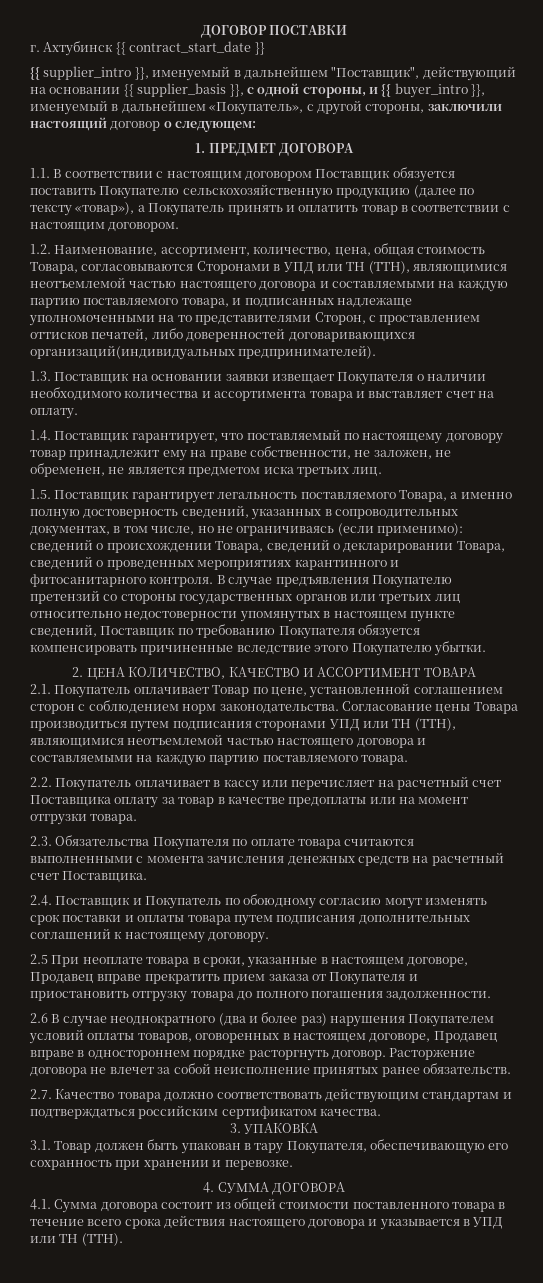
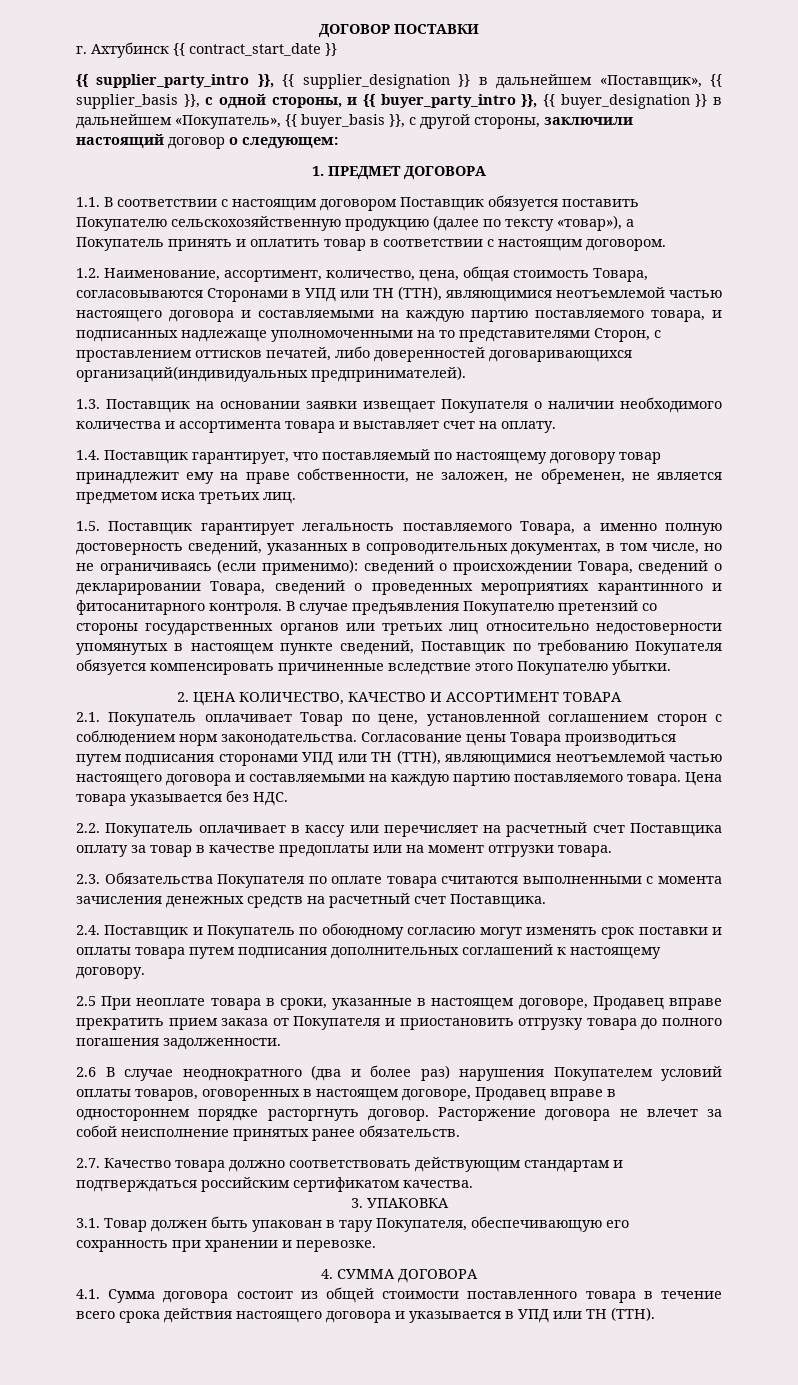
- {{ supplier_intro }}, именуемый в дальнейшем "Поставщик", действующий на основании {{ supplier_basis }}, с одной стороны, и {{ buyer_intro }}, именуемый в дальнейшем «Покупатель», с другой стороны, заключили настоящий договор о следующем:
+ {{ supplier_party_intro }}, {{ supplier_designation }} в дальнейшем «Поставщик», {{ supplier_basis }}, с одной стороны, и {{ buyer_party_intro }}, {{ buyer_designation }} в дальнейшем «Покупатель», {{ buyer_basis }}, с другой стороны, заключили настоящий договор о следующем:
+ Цена товара указывается без НДС.

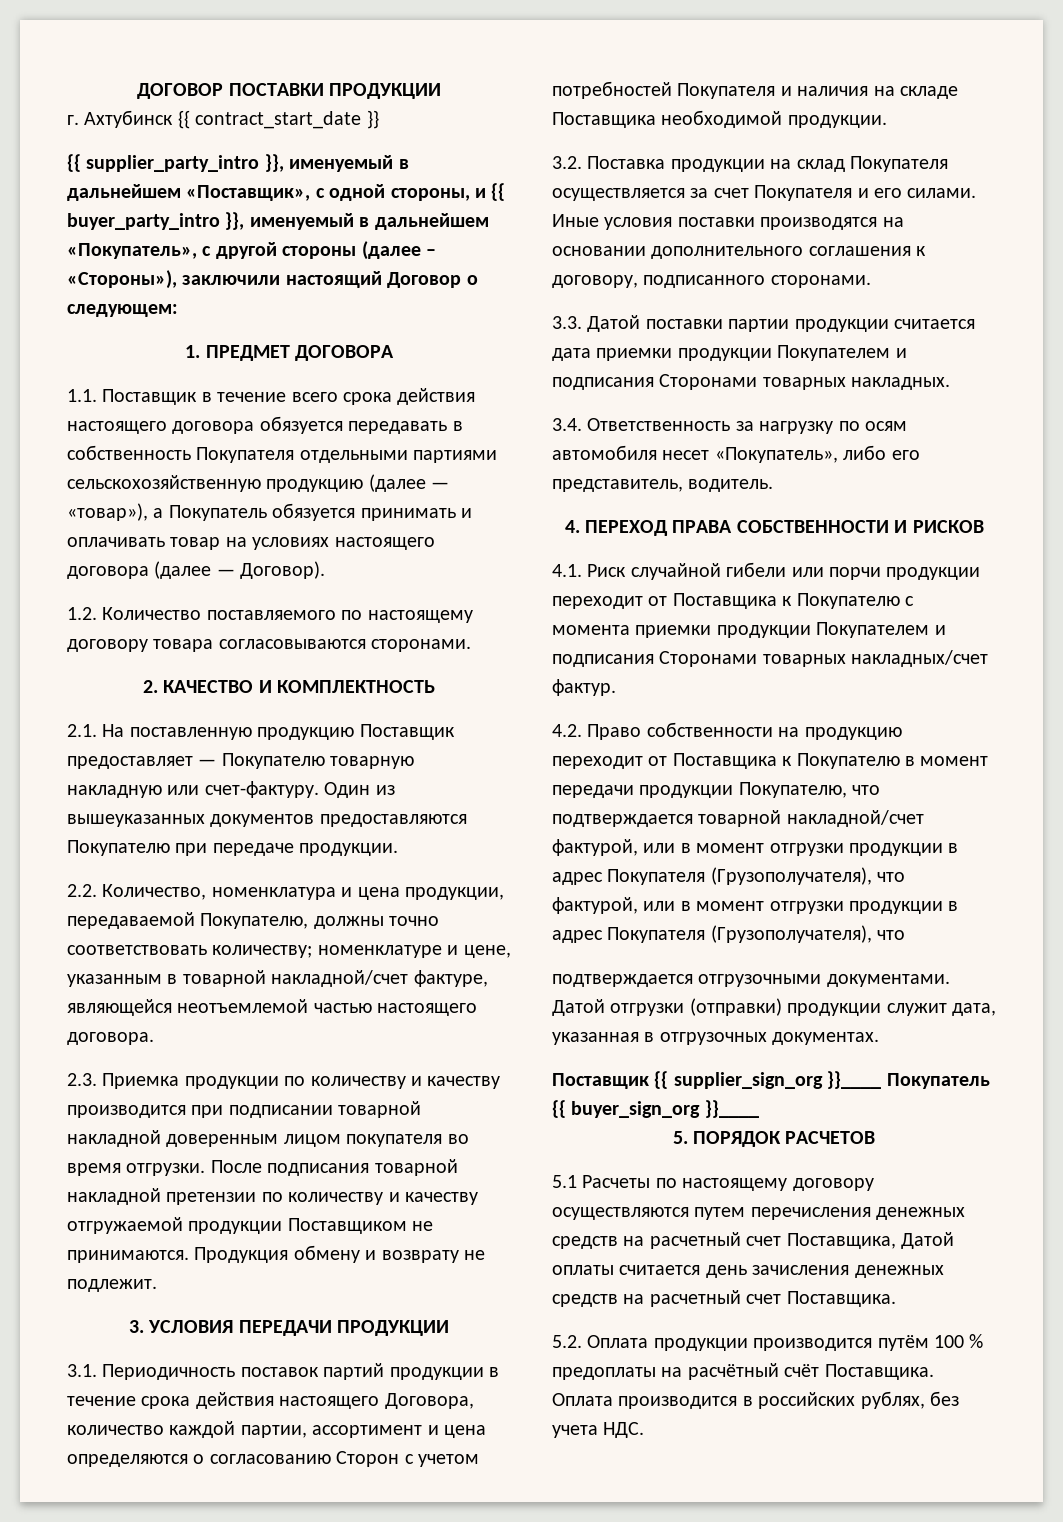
- ДОГОВОР ПОСТАВКИ
+ ДОГОВОР ПОСТАВКИ ПРОДУКЦИИ
- {{ supplier_party_intro }}, {{ supplier_designation }} в дальнейшем «Поставщик», {{ supplier_basis }}, с одной стороны, и {{ buyer_party_intro }}, {{ buyer_designation }} в дальнейшем «Покупатель», {{ buyer_basis }}, с другой стороны, заключили настоящий договор о следующем:
+ {{ supplier_party_intro }}, именуемый в дальнейшем «Поставщик», с одной стороны, и {{ buyer_party_intro }}, именуемый в дальнейшем «Покупатель», с другой стороны (далее – «Стороны»), заключили настоящий Договор о следующем:
- 1.1. В соответствии с настоящим договором Поставщик обязуется поставить Покупателю сельскохозяйственную продукцию (далее по тексту «товар»), а Покупатель принять и оплатить товар в соответствии с настоящим договором.
- 1.2. Наименование, ассортимент, количество, цена, общая стоимость Товара, согласовываются Сторонами в УПД или ТН (ТТН), являющимися неотъемлемой частью настоящего договора и составляемыми на каждую партию поставляемого товара, и подписанных надлежаще уполномоченными на то представителями Сторон, с проставлением оттисков печатей, либо доверенностей договаривающихся организаций(индивидуальных предпринимателей).
- 1.3. Поставщик на основании заявки извещает Покупателя о наличии необходимого количества и ассортимента товара и выставляет счет на оплату.
- 1.4. Поставщик гарантирует, что поставляемый по настоящему договору товар принадлежит ему на праве собственности, не заложен, не обременен, не является предметом иска третьих лиц.
- 1.5. Поставщик гарантирует легальность поставляемого Товара, а именно полную достоверность сведений, указанных в сопроводительных документах, в том числе, но не ограничиваясь (если применимо): сведений о происхождении Товара, сведений о декларировании Товара, сведений о проведенных мероприятиях карантинного и фитосанитарного контроля. В случае предъявления Покупателю претензий со стороны государственных органов или третьих лиц относительно недостоверности упомянутых в настоящем пункте сведений, Поставщик по требованию Покупателя обязуется компенсировать причиненные вследствие этого Покупателю убытки.
- 2. ЦЕНА КОЛИЧЕСТВО, КАЧЕСТВО И АССОРТИМЕНТ ТОВАРА
- 2.1. Покупатель оплачивает Товар по цене, установленной соглашением сторон с соблюдением норм законодательства. Согласование цены Товара производиться путем подписания сторонами УПД или ТН (ТТН), являющимися неотъемлемой частью настоящего договора и составляемыми на каждую партию поставляемого товара. Цена товара указывается без НДС.
- 2.2. Покупатель оплачивает в кассу или перечисляет на расчетный счет Поставщика оплату за товар в качестве предоплаты или на момент отгрузки товара.
- 2.3. Обязательства Покупателя по оплате товара считаются выполненными с момента зачисления денежных средств на расчетный счет Поставщика.
+ 1.1. Поставщик в течение всего срока действия настоящего договора обязуется передавать в собственность Покупателя отдельными партиями сельскохозяйственную продукцию (далее — «товар»), а Покупатель обязуется принимать и оплачивать товар на условиях настоящего договора (далее — Договор).
+ 1.2. Количество поставляемого по настоящему договору товара согласовываются сторонами.
+ 2. КАЧЕСТВО И КОМПЛЕКТНОСТЬ
+ 2.1. На поставленную продукцию Поставщик предоставляет — Покупателю товарную накладную или счет-фактуру. Один из вышеуказанных документов предоставляются Покупателю при передаче продукции.
+ 2.2. Количество, номенклатура и цена продукции, передаваемой Покупателю, должны точно соответствовать количеству; номенклатуре и цене, указанным в товарной накладной/счет фактуре, являющейся неотъемлемой частью настоящего договора.
+ 2.3. Приемка продукции по количеству и качеству производится при подписании товарной накладной доверенным лицом покупателя во время отгрузки. После подписания товарной накладной претензии по количеству и качеству отгружаемой продукции Поставщиком не принимаются. Продукция обмену и возврату не подлежит.
+ 3. УСЛОВИЯ ПЕРЕДАЧИ ПРОДУКЦИИ
+ 3.1. Периодичность поставок партий продукции в течение срока действия настоящего Договора, количество каждой партии, ассортимент и цена определяются o согласованию Сторон с учетом потребностей Покупателя и наличия на складе Поставщика необходимой продукции.
+ 3.2. Поставка продукции на склад Покупателя осуществляется за счет Покупателя и его силами. Иные условия поставки производятся на основании дополнительного соглашения к договору, подписанного сторонами.
+ 3.3. Датой поставки партии продукции считается дата приемки продукции Покупателем и подписания Сторонами товарных накладных.
+ 3.4. Ответственность за нагрузку по осям автомобиля несет «Покупатель», либо его представитель, водитель.
+ 4. ПЕРЕХОД ПРАВА СОБСТВЕННОСТИ И РИСКОВ
+ 4.1. Риск случайной гибели или порчи продукции переходит от Поставщика к Покупателю с момента приемки продукции Покупателем и подписания Сторонами товарных накладных/счет фактур.
+ 4.2. Право собственности на продукцию переходит от Поставщика к Покупателю в момент передачи продукции Покупателю, что подтверждается товарной накладной/счет фактурой, или в момент отгрузки продукции в адрес Покупателя (Грузополучателя), что фактурой, или в момент отгрузки продукции в адрес Покупателя (Грузополучателя), что
+ подтверждается отгрузочными документами. Датой отгрузки (отправки) продукции служит дата, указанная в отгрузочных документах.
+ Поставщик {{ supplier_sign_org }}____ Покупатель {{ buyer_sign_org }}____
+ 5. ПОРЯДОК РАСЧЕТОВ
+ 5.1 Расчеты по настоящему договору осуществляются путем перечисления денежных средств на расчетный счет Поставщика, Датой оплаты считается день зачисления денежных средств на расчетный счет Поставщика.
- 2.4. Поставщик и Покупатель по обоюдному согласию могут изменять срок поставки и оплаты товара путем подписания дополнительных соглашений к настоящему договору.
- 2.5 При неоплате товара в сроки, указанные в настоящем договоре, Продавец вправе прекратить прием заказа от Покупателя и приостановить отгрузку товара до полного погашения задолженности.
- 2.6 В случае неоднократного (два и более раз) нарушения Покупателем условий оплаты товаров, оговоренных в настоящем договоре, Продавец вправе в одностороннем порядке расторгнуть договор. Расторжение договора не влечет за собой неисполнение принятых ранее обязательств.
- 2.7. Качество товара должно соответствовать действующим стандартам и подтверждаться российским сертификатом качества.
- 3. УПАКОВКА
- 3.1. Товар должен быть упакован в тару Покупателя, обеспечивающую его сохранность при хранении и перевозке.
- 4. СУММА ДОГОВОРА
- 4.1. Сумма договора состоит из общей стоимости поставленного товара в течение всего срока действия настоящего договора и указывается в УПД или ТН (ТТН).
+ 5.2. Оплата продукции производится путём 100 % предоплаты на расчётный счёт Поставщика. Оплата производится в российских рублях, без учета НДС.

